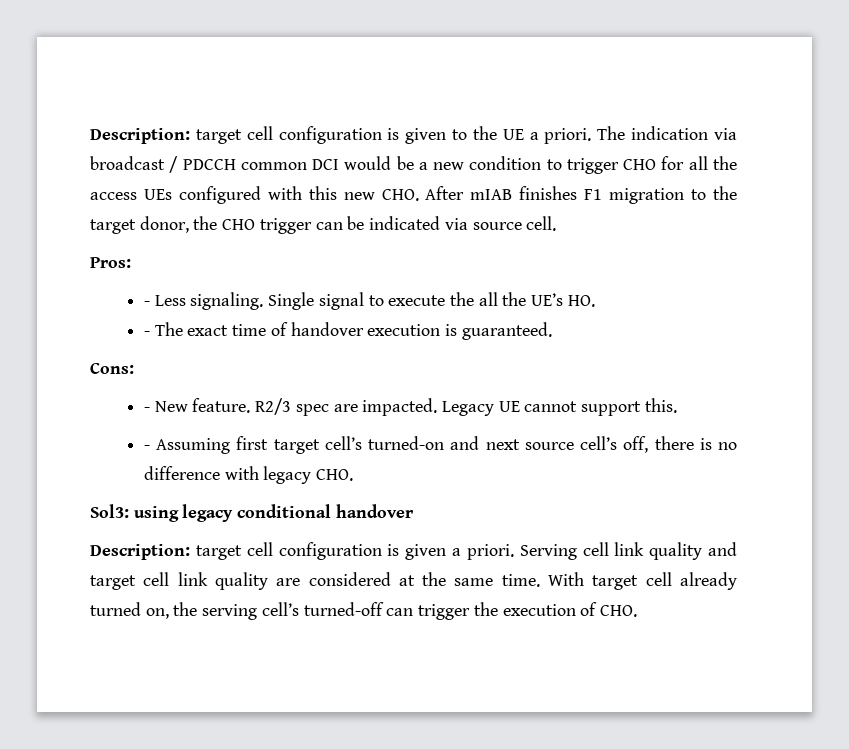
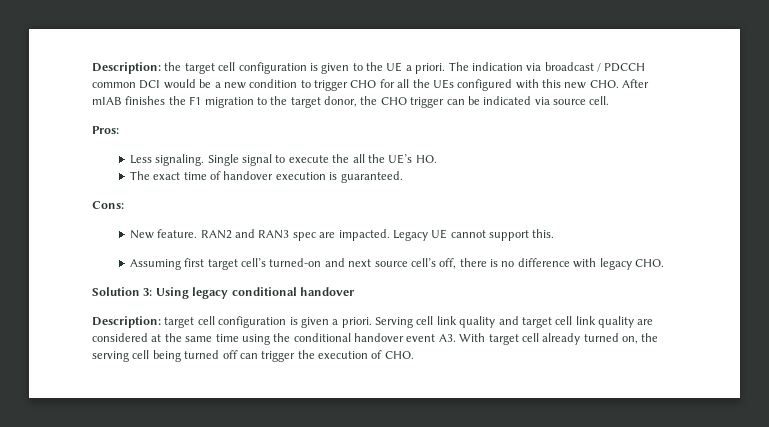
- Description: target cell configuration is given to the UE a priori.
+ Description: the target cell configuration is given to the UE a priori.
- The indication via broadcast / PDCCH common DCI would be a new condition to trigger CHO for all the access UEs configured with this new CHO. After mIAB finishes F1 migration to the target donor, the CHO trigger can be indicated via source cell.
+ The indication via broadcast / PDCCH common DCI would be a new condition to trigger CHO for all the UEs configured with this new CHO. After mIAB finishes the F1 migration to the target donor, the CHO trigger can be indicated via source cell.
- - Less signaling.
+ Less signaling.
- - The exact time of handover execution is guaranteed.
+ The exact time of handover execution is guaranteed.
- - New feature.
+ New feature.
- R2/3 spec are impacted.
+ RAN2 and RAN3 spec are impacted.
- - Assuming first target cell’s turned-on and next source cell’s off, there is no difference with legacy CHO.
+ Assuming first target cell’s turned-on and next source cell’s off, there is no difference with legacy CHO.
- Sol3: using legacy conditional handover
+ Solution 3: Using legacy conditional handover
- Serving cell link quality and target cell link quality are considered at the same time. With target cell already turned on, the serving cell’s turned-off can trigger the execution of CHO.
+ Serving cell link quality and target cell link quality are considered at the same time using the conditional handover event A3. With target cell already turned on, the serving cell being turned off can trigger the execution of CHO.

